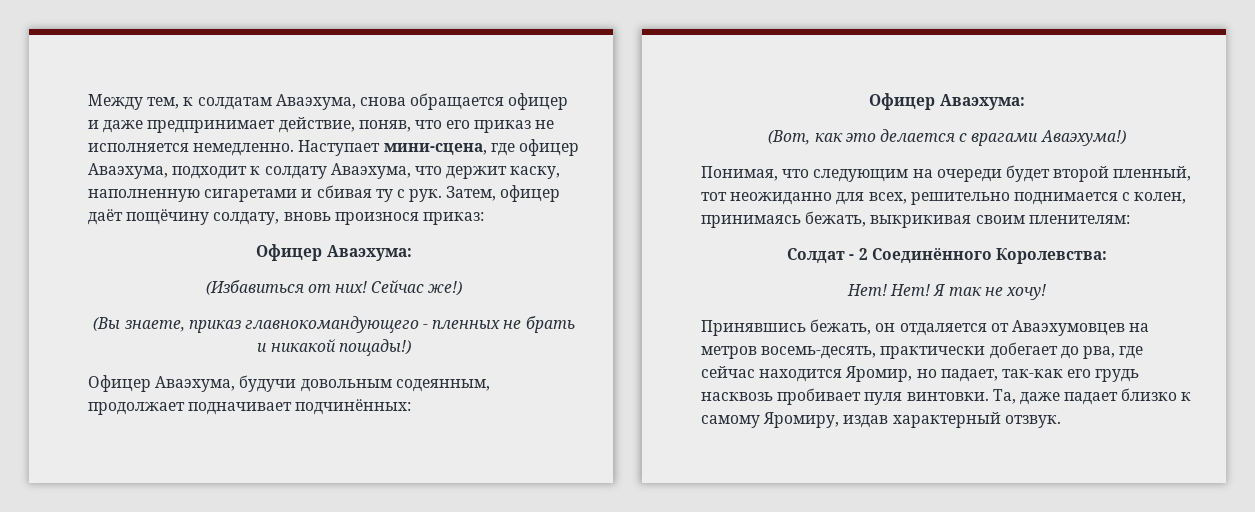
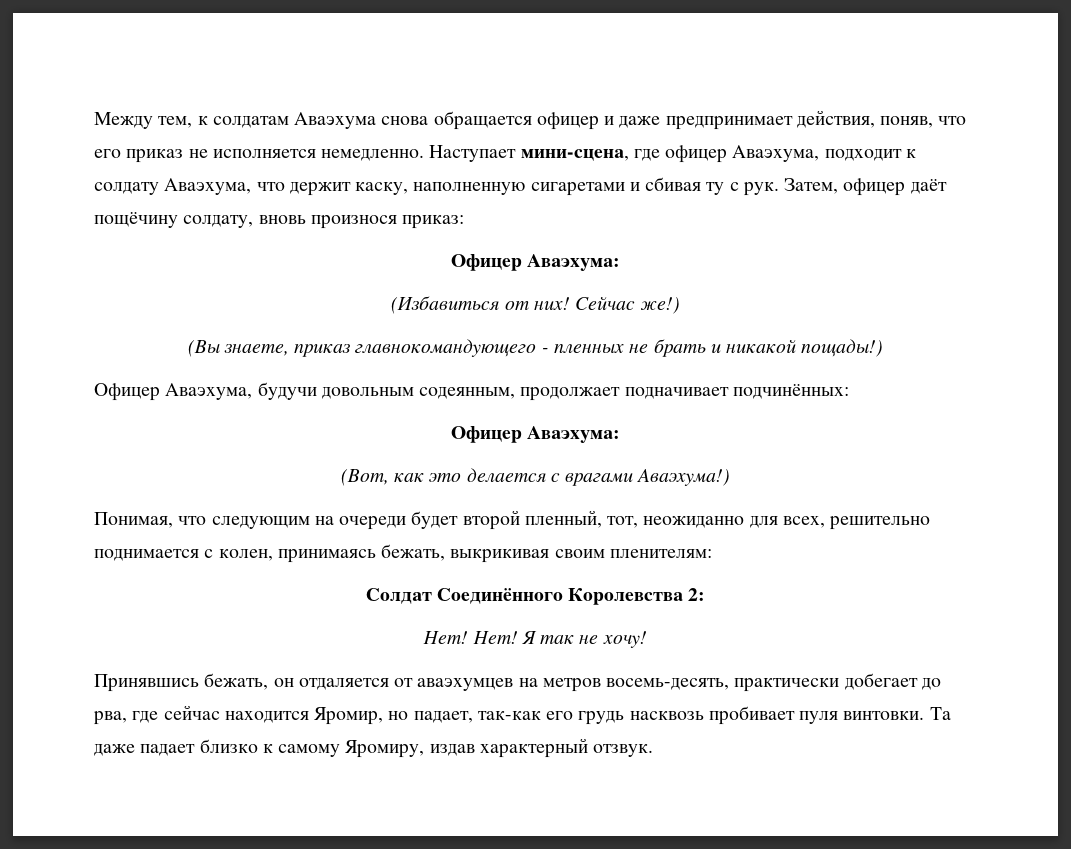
- Между тем, к солдатам Аваэхума, снова обращается офицер и даже предпринимает действие, поняв, что его приказ не исполняется немедленно.
+ Между тем, к солдатам Аваэхума снова обращается офицер и даже предпринимает действия, поняв, что его приказ не исполняется немедленно.
- Понимая, что следующим на очереди будет второй пленный, тот неожиданно для всех, решительно поднимается с колен, принимаясь бежать, выкрикивая своим пленителям:
+ Понимая, что следующим на очереди будет второй пленный, тот, неожиданно для всех, решительно поднимается с колен, принимаясь бежать, выкрикивая своим пленителям:
- Солдат - 2 Соединённого Королевства:
+ Солдат Соединённого Королевства 2:
- Принявшись бежать, он отдаляется от Аваэхумовцев на метров восемь-десять, практически добегает до рва, где сейчас находится Яромир, но падает, так-как его грудь насквозь пробивает пуля винтовки.
+ Принявшись бежать, он отдаляется от аваэхумцев на метров восемь-десять, практически добегает до рва, где сейчас находится Яромир, но падает, так-как его грудь насквозь пробивает пуля винтовки.
- Та, даже падает близко к самому Яромиру, издав характерный отзвук.
+ Та даже падает близко к самому Яромиру, издав характерный отзвук.

